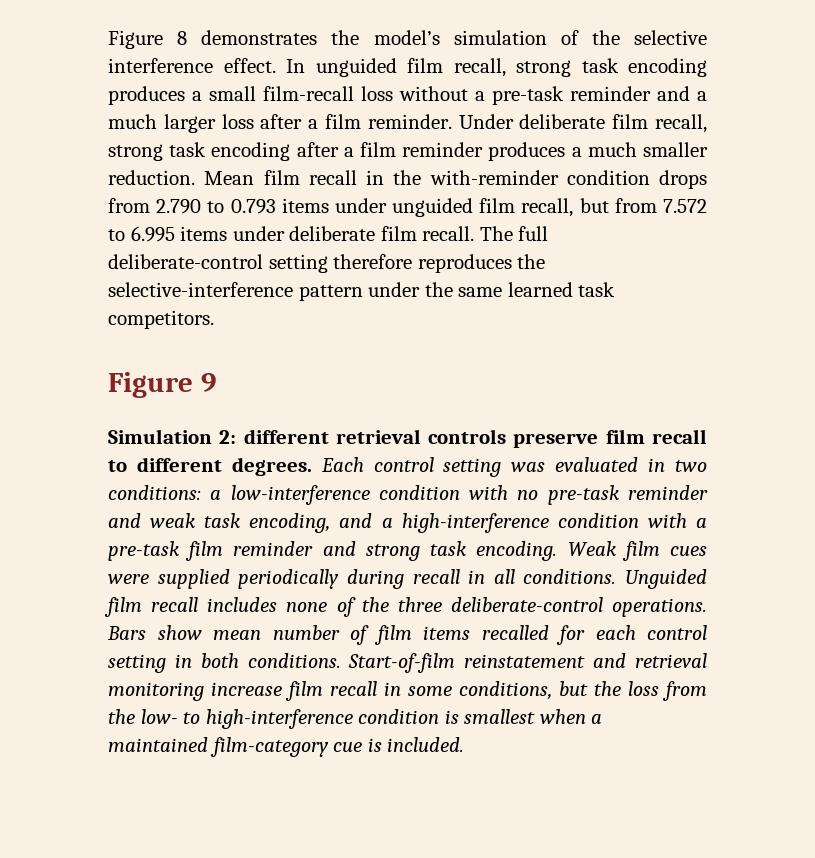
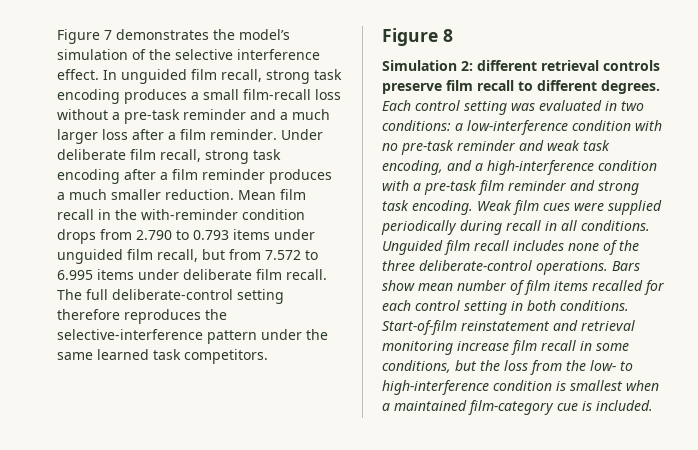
- Figure 8 demonstrates the model’s simulation of the selective interference effect.
+ Figure 7 demonstrates the model’s simulation of the selective interference effect.
- Figure 9
+ Figure 8

